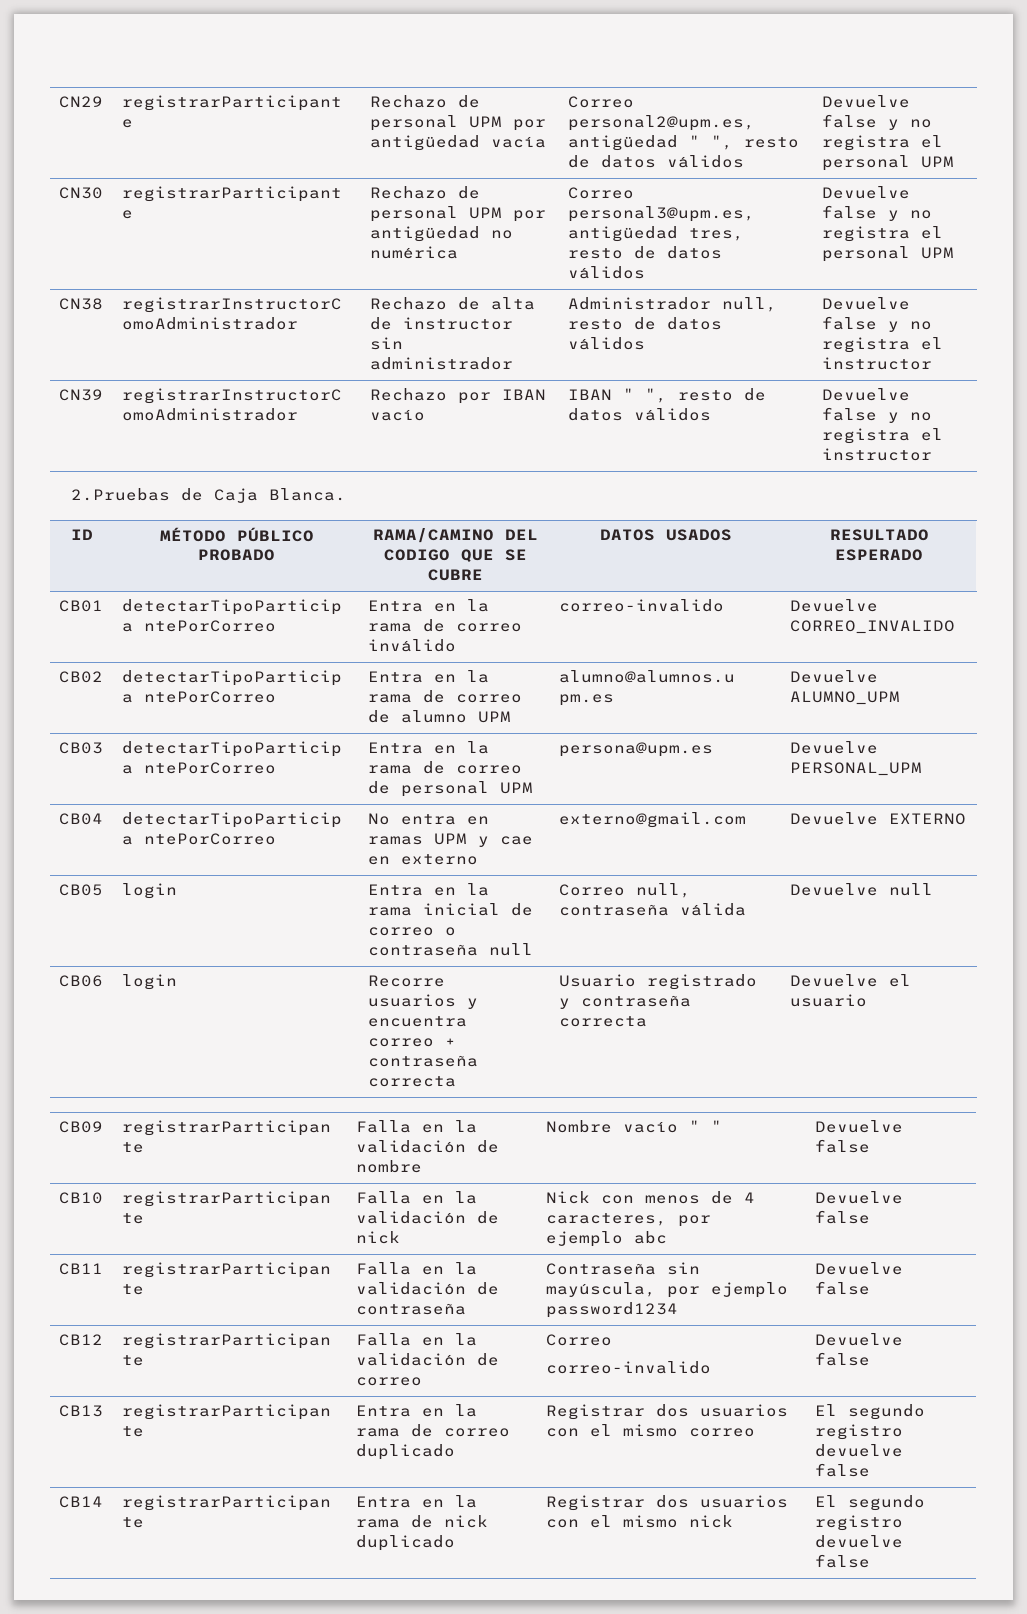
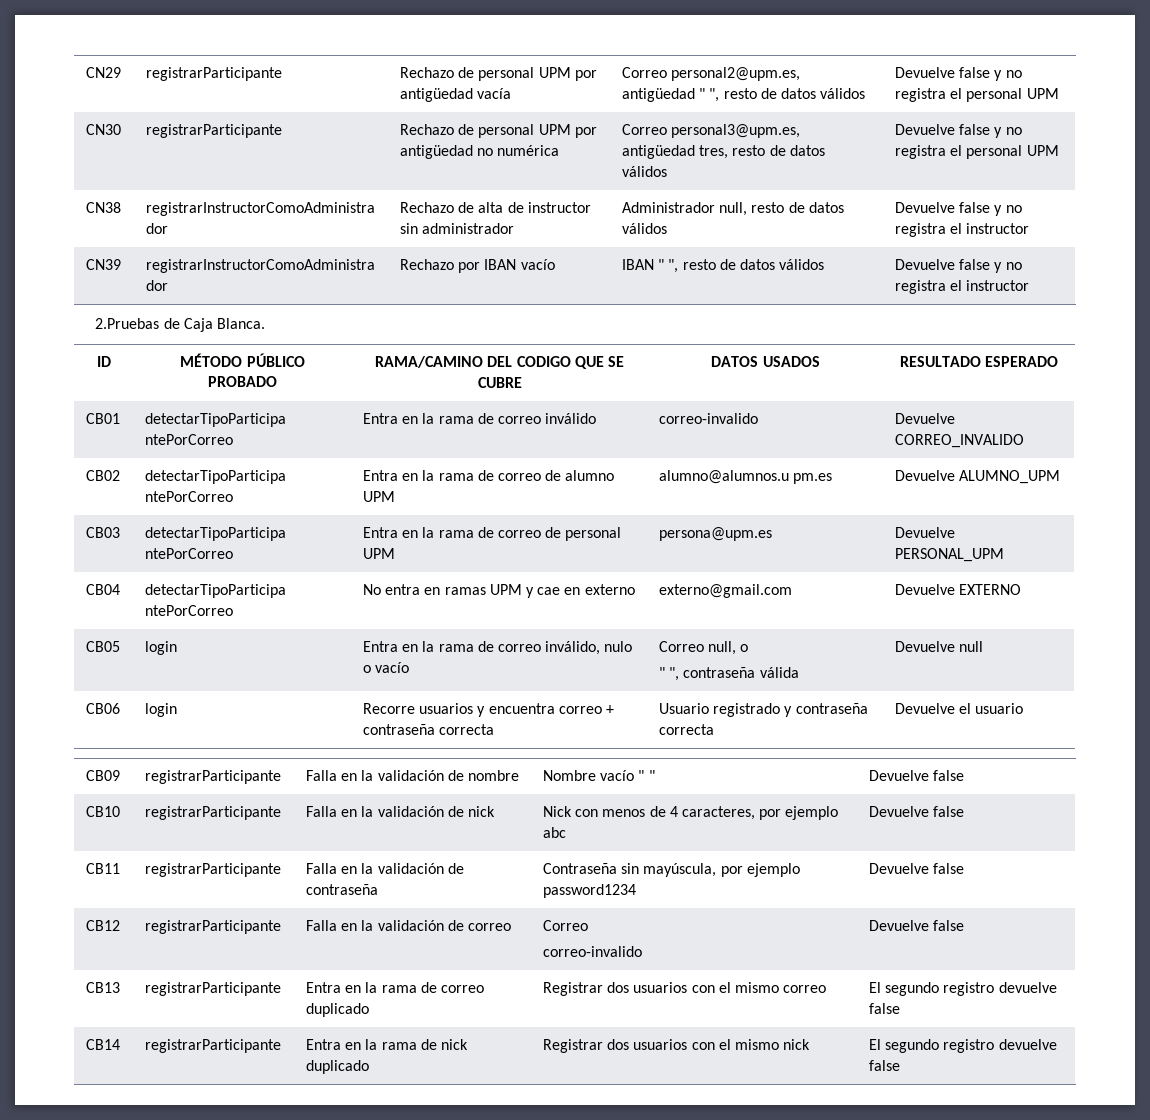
- CB05 | login | Entra en la rama inicial de correo o contraseña null | Correo null, contraseña válida | Devuelve null
+ CB05 | login | Entra en la rama de correo inválido, nulo o vacío | Correo null, o
+ " ", contraseña válida | Devuelve null

